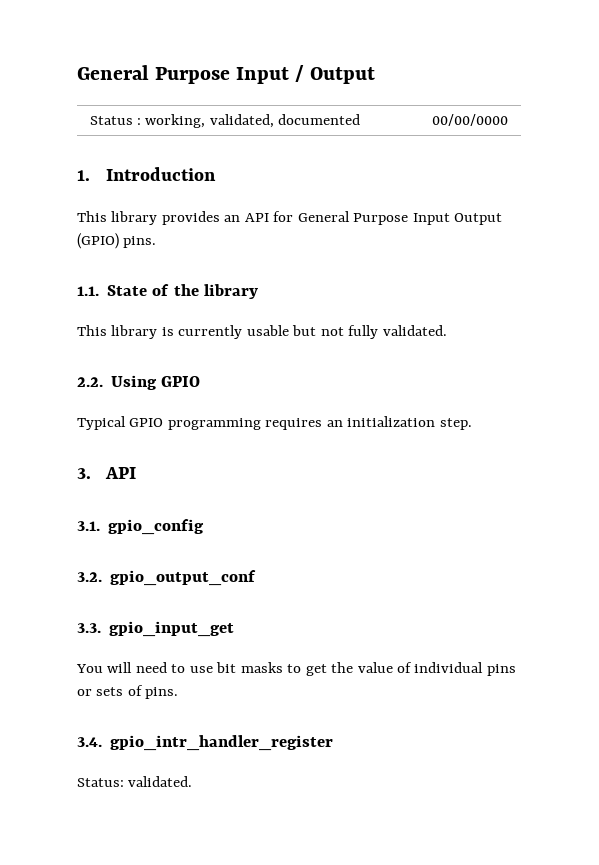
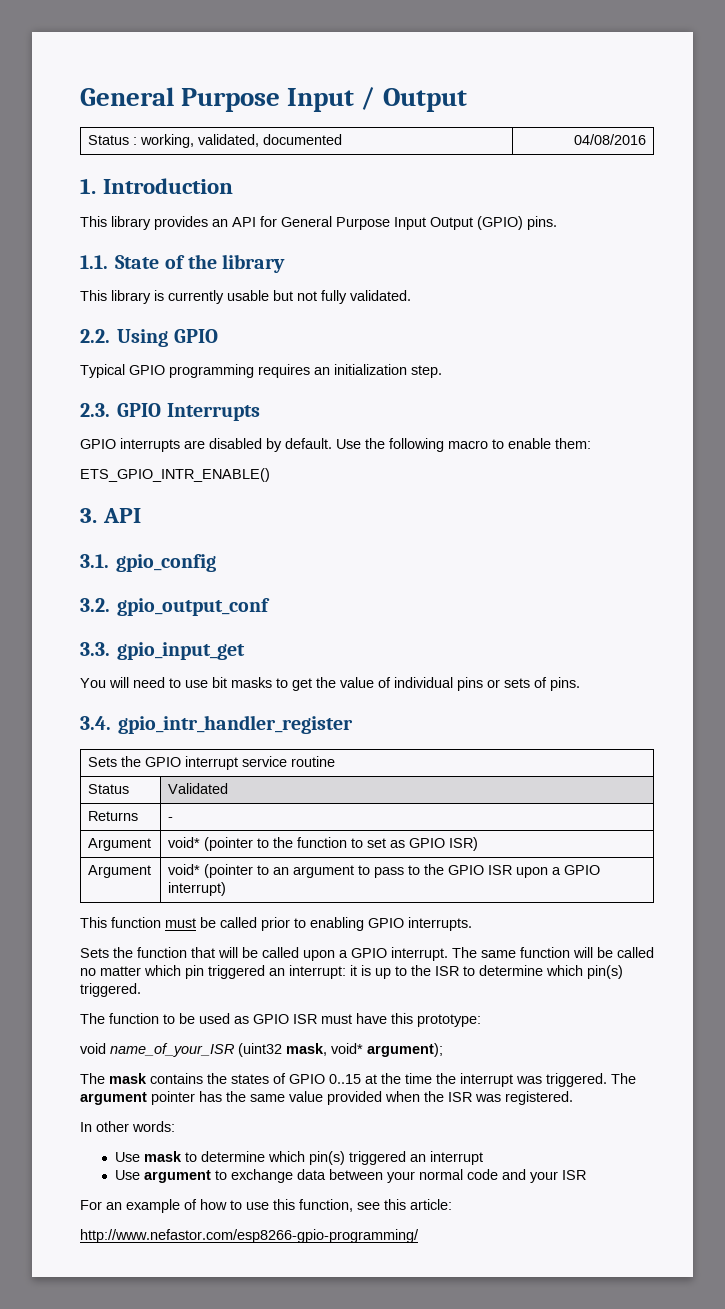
- Status : working, validated, documented | 00/00/0000
+ Status : working, validated, documented | 04/08/2016
+ 2.3. GPIO Interrupts
+ GPIO interrupts are disabled by default. Use the following macro to enable them:
+ ETS_GPIO_INTR_ENABLE()
- Status: validated.
+ Sets the GPIO interrupt service routine
+ Status | Validated
+ Returns | -
+ Argument | void* (pointer to the function to set as GPIO ISR)
+ Argument | void* (pointer to an argument to pass to the GPIO ISR upon a GPIO interrupt)
+ This function must be called prior to enabling GPIO interrupts.
+ Sets the function that will be called upon a GPIO interrupt. The same function will be called no matter which pin triggered an interrupt: it is up to the ISR to determine which pin(s) triggered.
+ The function to be used as GPIO ISR must have this prototype:
+ void name_of_your_ISR (uint32 mask, void* argument);
+ The mask contains the states of GPIO 0..15 at the time the interrupt was triggered. The argument pointer has the same value provided when the ISR was registered.
+ In other words:
+ Use mask to determine which pin(s) triggered an interrupt
+ Use argument to exchange data between your normal code and your ISR
+ For an example of how to use this function, see this article:
+ http://www.nefastor.com/esp8266-gpio-programming/

